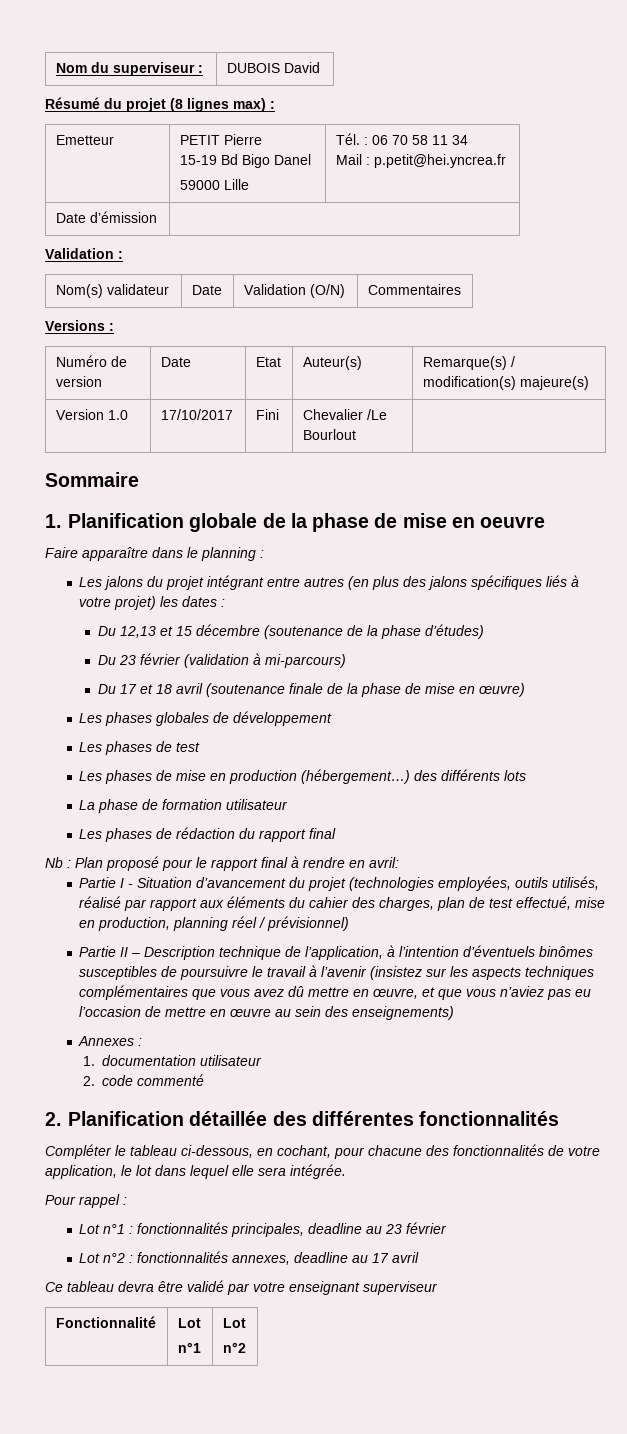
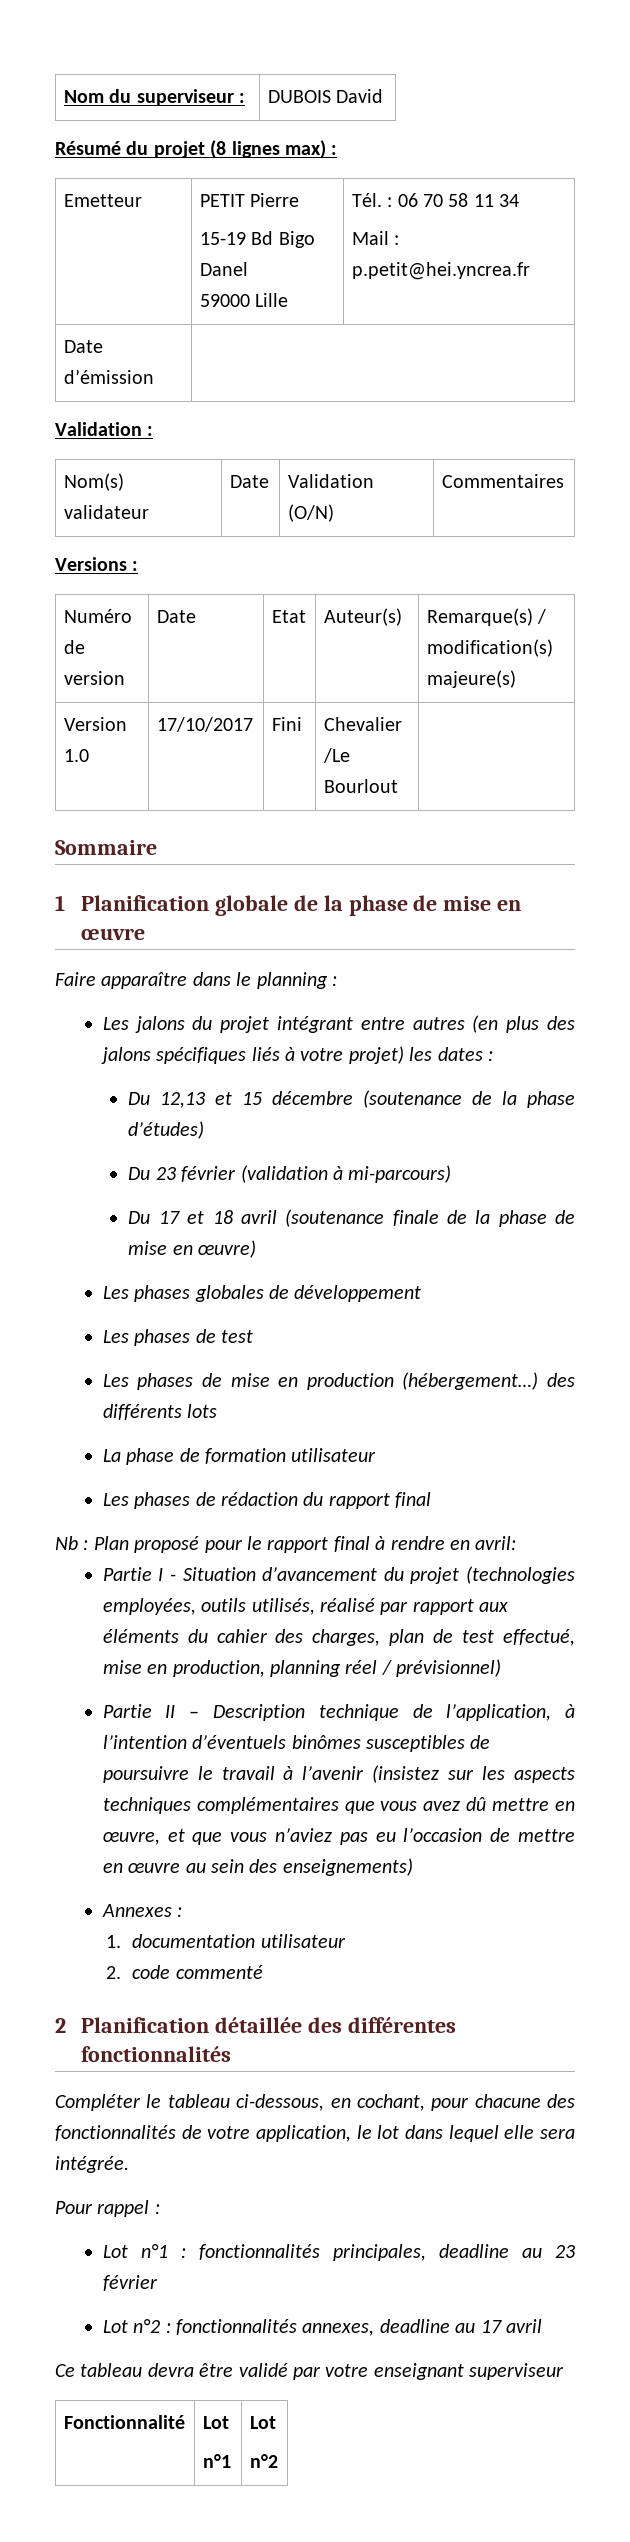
- 1. Planification globale de la phase de mise en oeuvre
+ 1 Planification globale de la phase de mise en œuvre
- 2. Planification détaillée des différentes fonctionnalités
+ 2 Planification détaillée des différentes fonctionnalités

